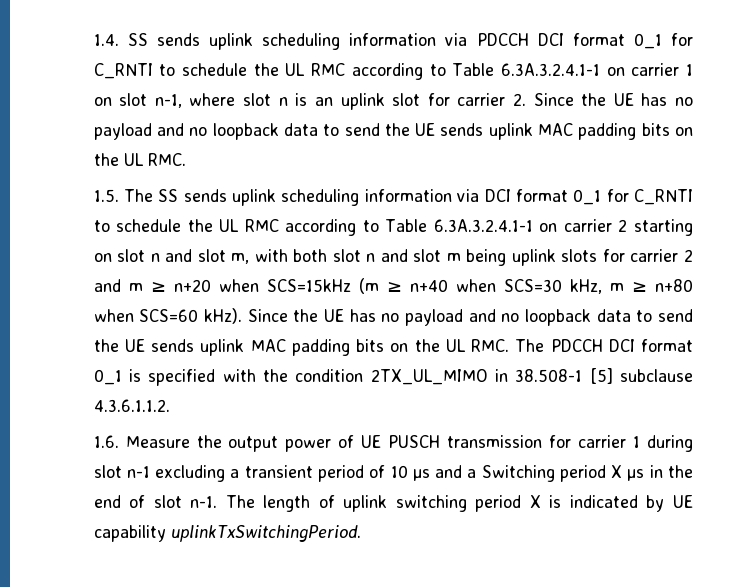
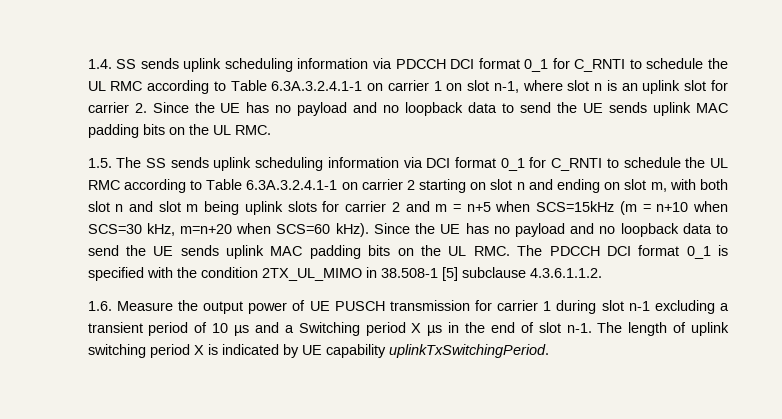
- 1.5. The SS sends uplink scheduling information via DCI format 0_1 for C_RNTI to schedule the UL RMC according to Table 6.3A.3.2.4.1-1 on carrier 2 starting on slot n and slot m, with both slot n and slot m being uplink slots for carrier 2 and m ≥ n+20 when SCS=15kHz (m ≥ n+40 when SCS=30 kHz, m ≥ n+80 when SCS=60 kHz).
+ 1.5. The SS sends uplink scheduling information via DCI format 0_1 for C_RNTI to schedule the UL RMC according to Table 6.3A.3.2.4.1-1 on carrier 2 starting on slot n and ending on slot m, with both slot n and slot m being uplink slots for carrier 2 and m = n+5 when SCS=15kHz (m = n+10 when SCS=30 kHz, m=n+20 when SCS=60 kHz).

